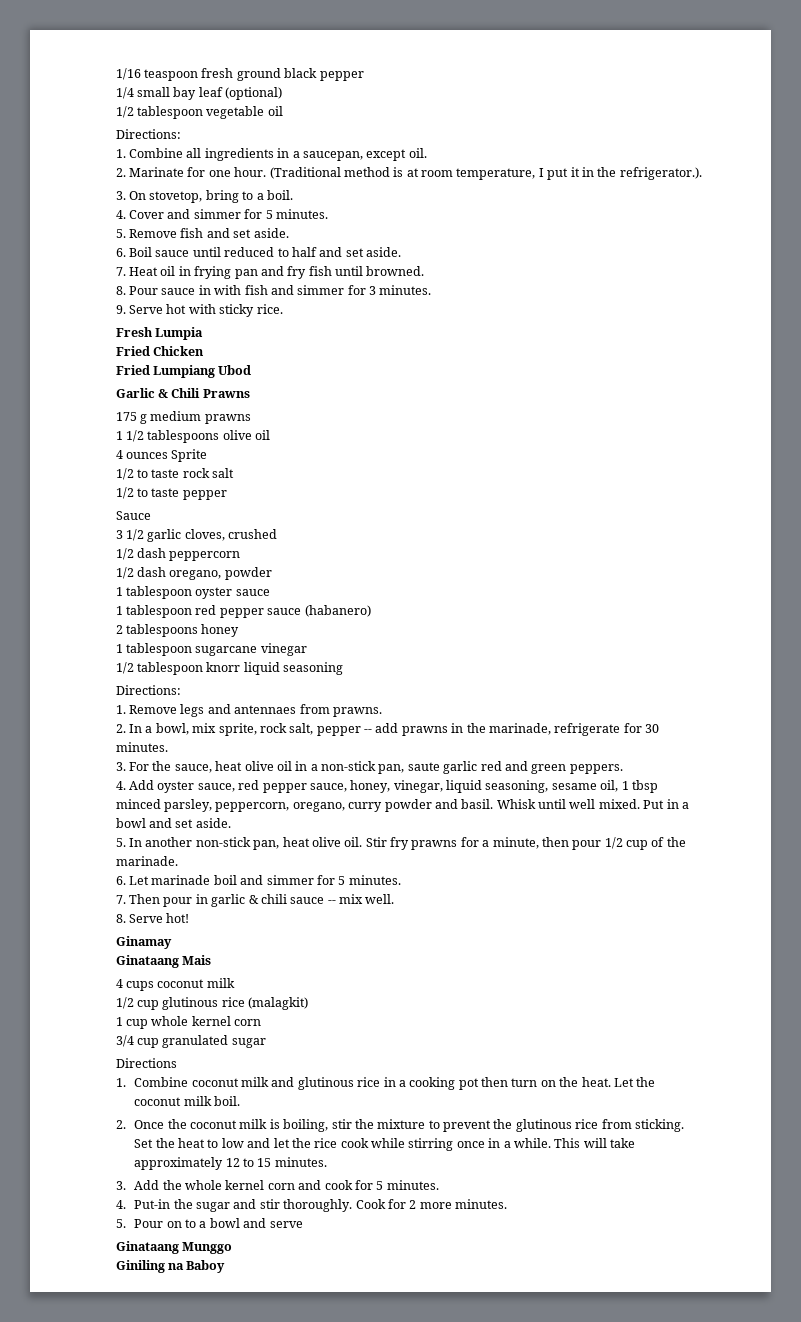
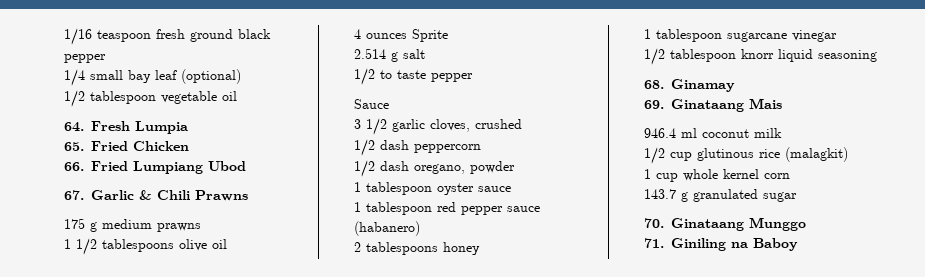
  1/2 tablespoon vegetable oil
- Directions:
- 1. Combine all ingredients in a saucepan, except oil.
- 2. Marinate for one hour. (Traditional method is at room temperature, I put it in the refrigerator.).
- 3. On stovetop, bring to a boil.
- 4. Cover and simmer for 5 minutes.
- 5. Remove fish and set aside.
- 6. Boil sauce until reduced to half and set aside.
- 7. Heat oil in frying pan and fry fish until browned.
- 8. Pour sauce in with fish and simmer for 3 minutes.
- 9. Serve hot with sticky rice.
- Fresh Lumpia
+ 64. Fresh Lumpia
- Fried Chicken
+ 65. Fried Chicken
- Fried Lumpiang Ubod
+ 66. Fried Lumpiang Ubod
- Garlic & Chili Prawns
+ 67. Garlic & Chili Prawns
- 1/2 to taste rock salt
+ 2.514 g salt
  1/2 tablespoon knorr liquid seasoning
- Directions:
- 1. Remove legs and antennaes from prawns.
- 2. In a bowl, mix sprite, rock salt, pepper -- add prawns in the marinade, refrigerate for 30 minutes.
- 3. For the sauce, heat olive oil in a non-stick pan, saute garlic red and green peppers.
- 4. Add oyster sauce, red pepper sauce, honey, vinegar, liquid seasoning, sesame oil, 1 tbsp minced parsley, peppercorn, oregano, curry powder and basil. Whisk until well mixed. Put in a bowl and set aside.
- 5. In another non-stick pan, heat olive oil. Stir fry prawns for a minute, then pour 1/2 cup of the marinade.
- 6. Let marinade boil and simmer for 5 minutes.
- 7. Then pour in garlic & chili sauce -- mix well.
- 8. Serve hot!
- Ginamay
+ 68. Ginamay
- Ginataang Mais
+ 69. Ginataang Mais
- 4 cups coconut milk
+ 946.4 ml coconut milk
- 3/4 cup granulated sugar
+ 143.7 g granulated sugar
- Directions
- 1. Combine coconut milk and glutinous rice in a cooking pot then turn on the heat. Let the coconut milk boil.
- 2. Once the coconut milk is boiling, stir the mixture to prevent the glutinous rice from sticking. Set the heat to low and let the rice cook while stirring once in a while. This will take approximately 12 to 15 minutes.
- 3. Add the whole kernel corn and cook for 5 minutes.
- 4. Put-in the sugar and stir thoroughly. Cook for 2 more minutes.
- 5. Pour on to a bowl and serve
- Ginataang Munggo
+ 70. Ginataang Munggo
- Giniling na Baboy
+ 71. Giniling na Baboy

